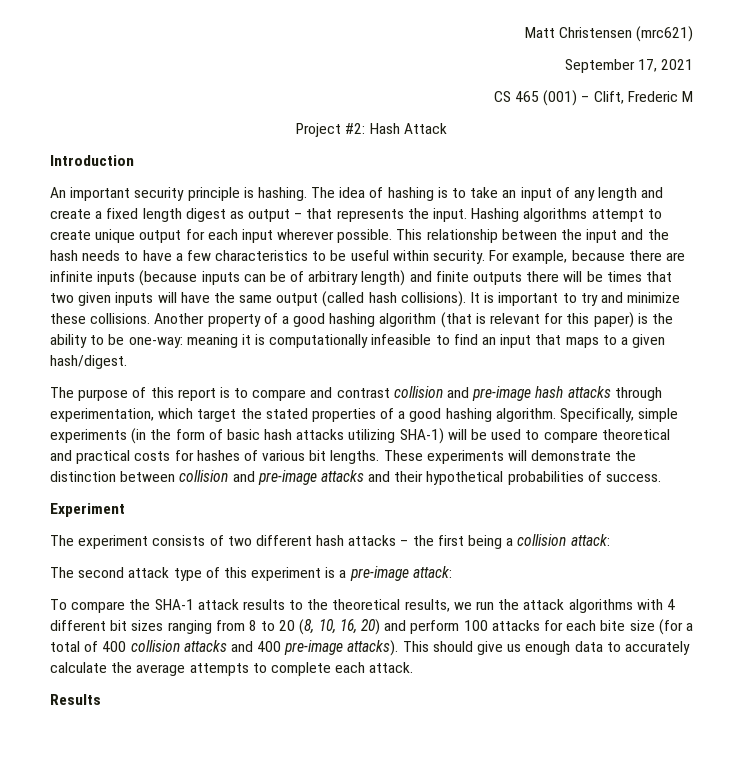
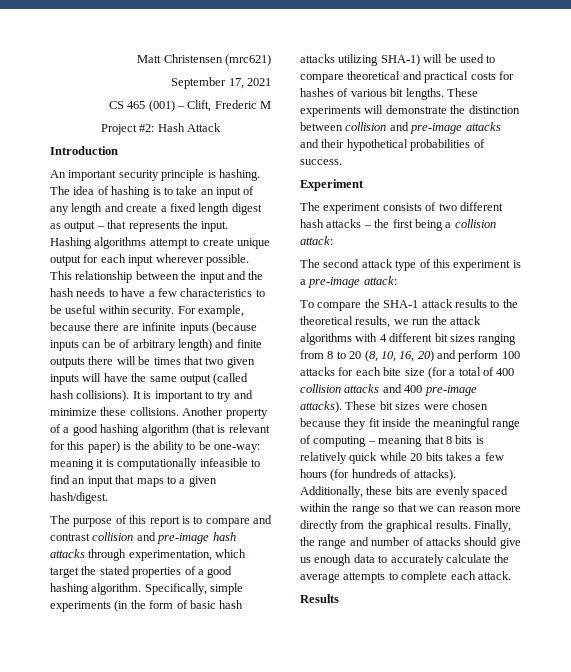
- This should give us enough data to accurately calculate the average attempts to complete each attack.
+ These bit sizes were chosen because they fit inside the meaningful range of computing – meaning that 8 bits is relatively quick while 20 bits takes a few hours (for hundreds of attacks). Additionally, these bits are evenly spaced within the range so that we can reason more directly from the graphical results. Finally, the range and number of attacks should give us enough data to accurately calculate the average attempts to complete each attack.

